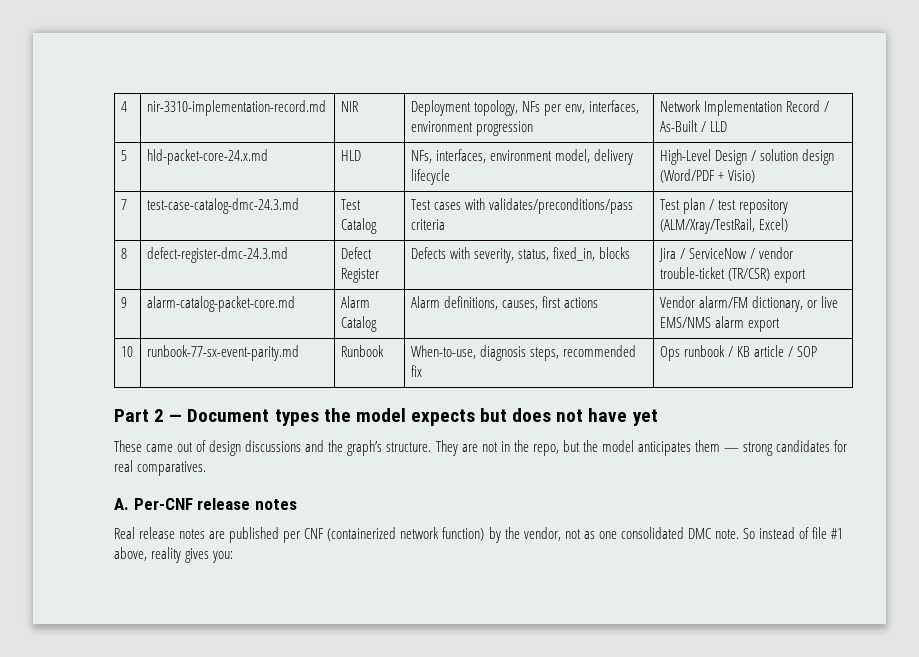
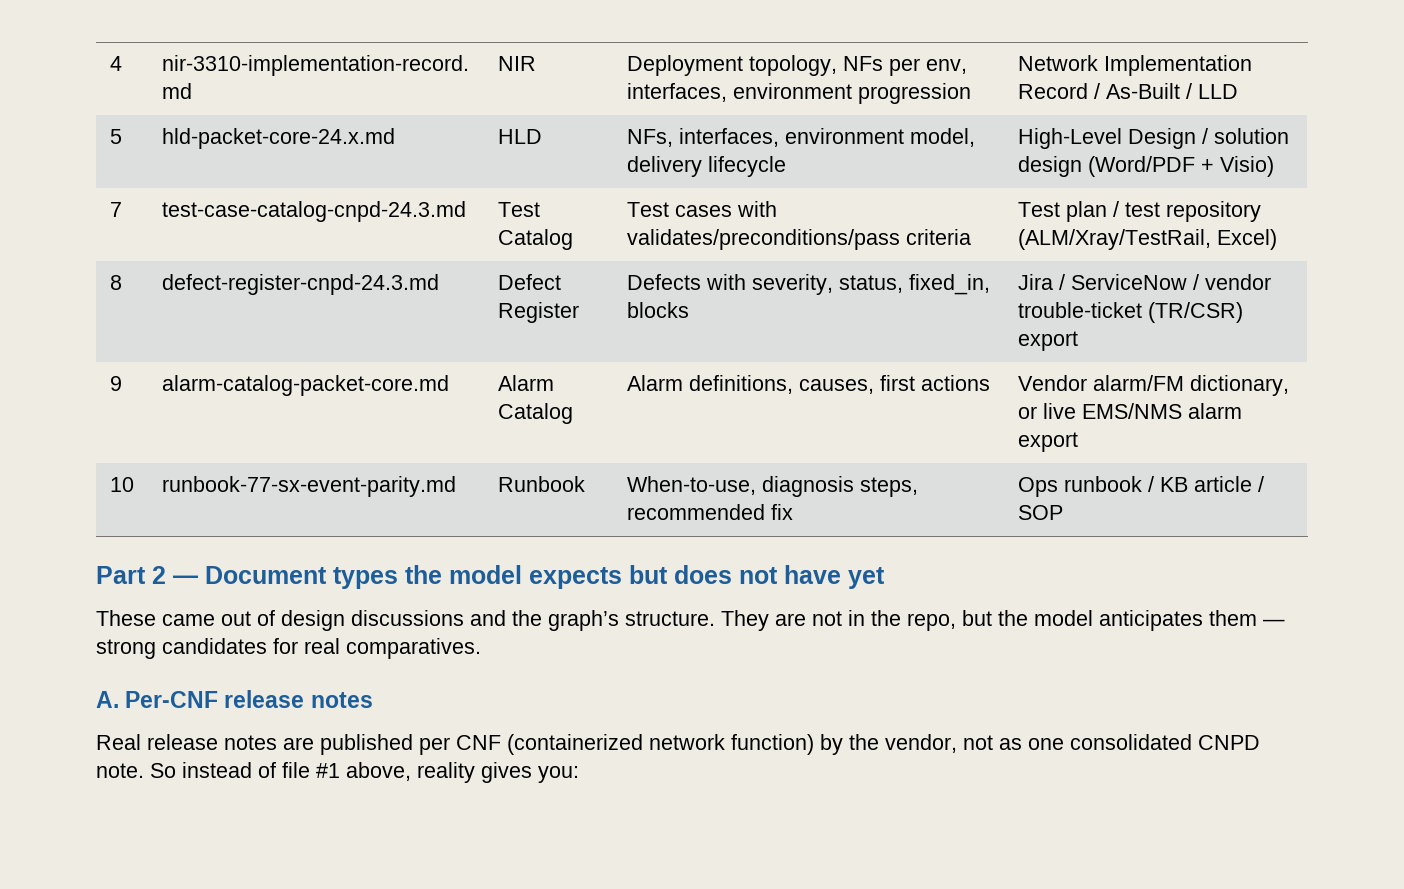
- 7 | test-case-catalog-dmc-24.3.md | Test Catalog | Test cases with validates/preconditions/pass criteria | Test plan / test repository (ALM/Xray/TestRail, Excel)
+ 7 | test-case-catalog-cnpd-24.3.md | Test Catalog | Test cases with validates/preconditions/pass criteria | Test plan / test repository (ALM/Xray/TestRail, Excel)
- 8 | defect-register-dmc-24.3.md | Defect Register | Defects with severity, status, fixed_in, blocks | Jira / ServiceNow / vendor trouble-ticket (TR/CSR) export
+ 8 | defect-register-cnpd-24.3.md | Defect Register | Defects with severity, status, fixed_in, blocks | Jira / ServiceNow / vendor trouble-ticket (TR/CSR) export
- Real release notes are published per CNF (containerized network function) by the vendor, not as one consolidated DMC note.
+ Real release notes are published per CNF (containerized network function) by the vendor, not as one consolidated CNPD note.

